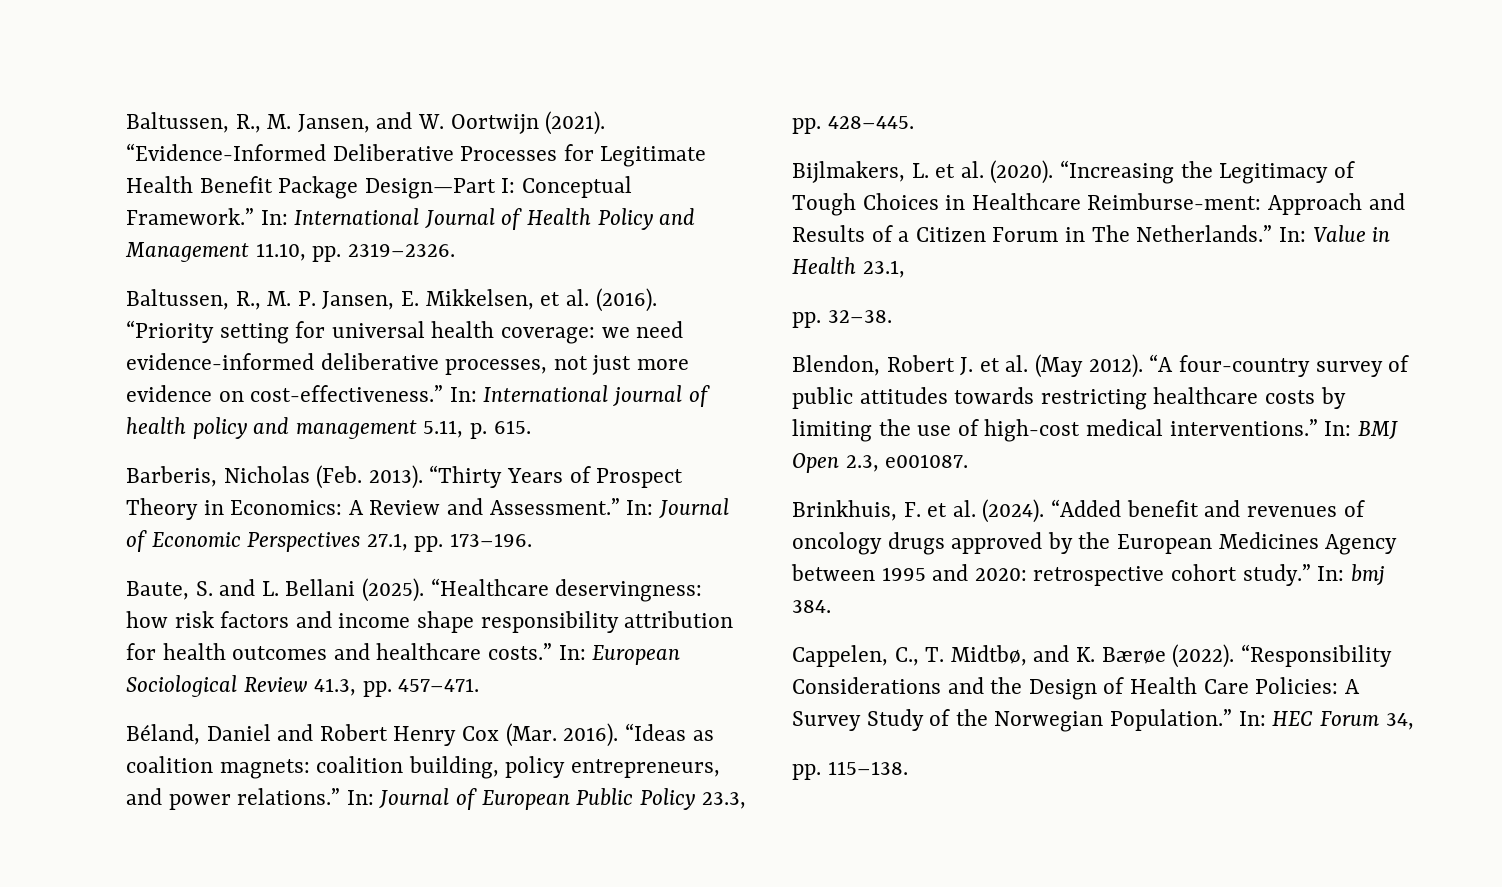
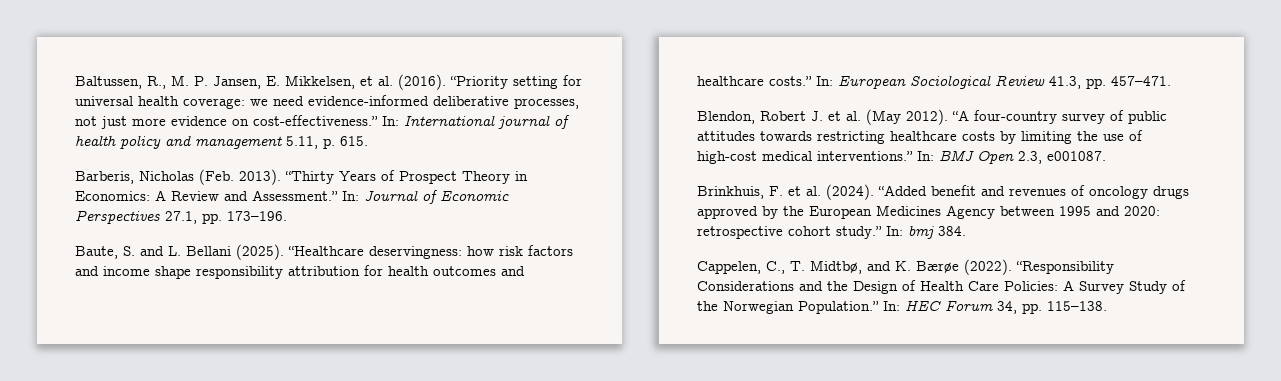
- Baltussen, R., M. Jansen, and W. Oortwijn (2021). “Evidence-Informed Deliberative Processes for Legitimate Health Benefit Package Design—Part I: Conceptual Framework.” In: International Journal of Health Policy and Management 11.10, pp. 2319–2326.
- Béland, Daniel and Robert Henry Cox (Mar. 2016). “Ideas as coalition magnets: coalition building, policy entrepreneurs, and power relations.” In: Journal of European Public Policy 23.3, pp. 428–445.
- Bijlmakers, L. et al. (2020). “Increasing the Legitimacy of Tough Choices in Healthcare Reimburse-ment: Approach and Results of a Citizen Forum in The Netherlands.” In: Value in Health 23.1,
- pp. 32–38.
- In: HEC Forum 34,
- pp. 115–138.
+ In: HEC Forum 34, pp. 115–138.

